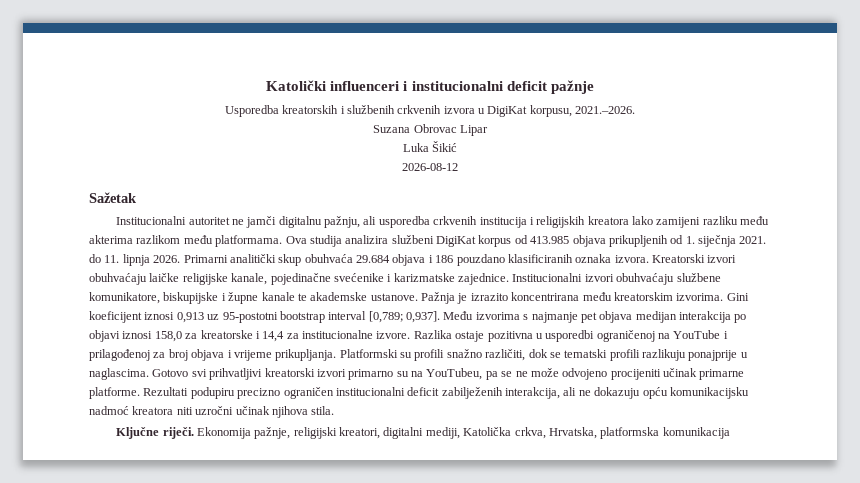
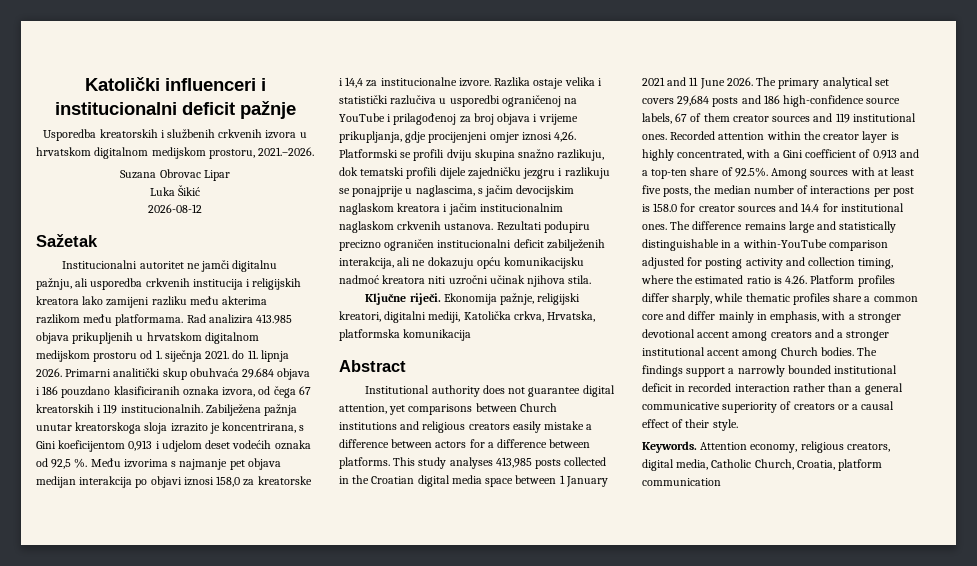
- Usporedba kreatorskih i službenih crkvenih izvora u DigiKat korpusu, 2021.–2026.
+ Usporedba kreatorskih i službenih crkvenih izvora u hrvatskom digitalnom medijskom prostoru, 2021.–2026.
- Ova studija analizira službeni DigiKat korpus od 413.985 objava prikupljenih od 1. siječnja 2021. do 11. lipnja 2026.
+ Rad analizira 413.985 objava prikupljenih u hrvatskom digitalnom medijskom prostoru od 1. siječnja 2021. do 11. lipnja 2026.
- Primarni analitički skup obuhvaća 29.684 objava i 186 pouzdano klasificiranih oznaka izvora. Kreatorski izvori obuhvaćaju laičke religijske kanale, pojedinačne svećenike i karizmatske zajednice. Institucionalni izvori obuhvaćaju službene komunikatore, biskupijske i župne kanale te akademske ustanove. Pažnja je izrazito koncentrirana među kreatorskim izvorima. Gini koeficijent iznosi 0,913 uz 95-postotni bootstrap interval [0,789; 0,937].
+ Primarni analitički skup obuhvaća 29.684 objava i 186 pouzdano klasificiranih oznaka izvora, od čega 67 kreatorskih i 119 institucionalnih. Zabilježena pažnja unutar kreatorskoga sloja izrazito je koncentrirana, s Gini koeficijentom 0,913 i udjelom deset vodećih oznaka od 92,5 %.
- Razlika ostaje pozitivna u usporedbi ograničenoj na YouTube i prilagođenoj za broj objava i vrijeme prikupljanja. Platformski su profili snažno različiti, dok se tematski profili razlikuju ponajprije u naglascima. Gotovo svi prihvatljivi kreatorski izvori primarno su na YouTubeu, pa se ne može odvojeno procijeniti učinak primarne platforme.
+ Razlika ostaje velika i statistički razlučiva u usporedbi ograničenoj na YouTube i prilagođenoj za broj objava i vrijeme prikupljanja, gdje procijenjeni omjer iznosi 4,26. Platformski se profili dviju skupina snažno razlikuju, dok tematski profili dijele zajedničku jezgru i razlikuju se ponajprije u naglascima, s jačim devocijskim naglaskom kreatora i jačim institucionalnim naglaskom crkvenih ustanova.
+ Abstract
+ Institutional authority does not guarantee digital attention, yet comparisons between Church institutions and religious creators easily mistake a difference between actors for a difference between platforms. This study analyses 413,985 posts collected in the Croatian digital media space between 1 January 2021 and 11 June 2026. The primary analytical set covers 29,684 posts and 186 high-confidence source labels, 67 of them creator sources and 119 institutional ones. Recorded attention within the creator layer is highly concentrated, with a Gini coefficient of 0.913 and a top-ten share of 92.5%. Among sources with at least five posts, the median number of interactions per post is 158.0 for creator sources and 14.4 for institutional ones. The difference remains large and statistically distinguishable in a within-YouTube comparison adjusted for posting activity and collection timing, where the estimated ratio is 4.26. Platform profiles differ sharply, while thematic profiles share a common core and differ mainly in emphasis, with a stronger devotional accent among creators and a stronger institutional accent among Church bodies. The findings support a narrowly bounded institutional deficit in recorded interaction rather than a general communicative superiority of creators or a causal effect of their style.
+ Keywords. Attention economy, religious creators, digital media, Catholic Church, Croatia, platform communication

